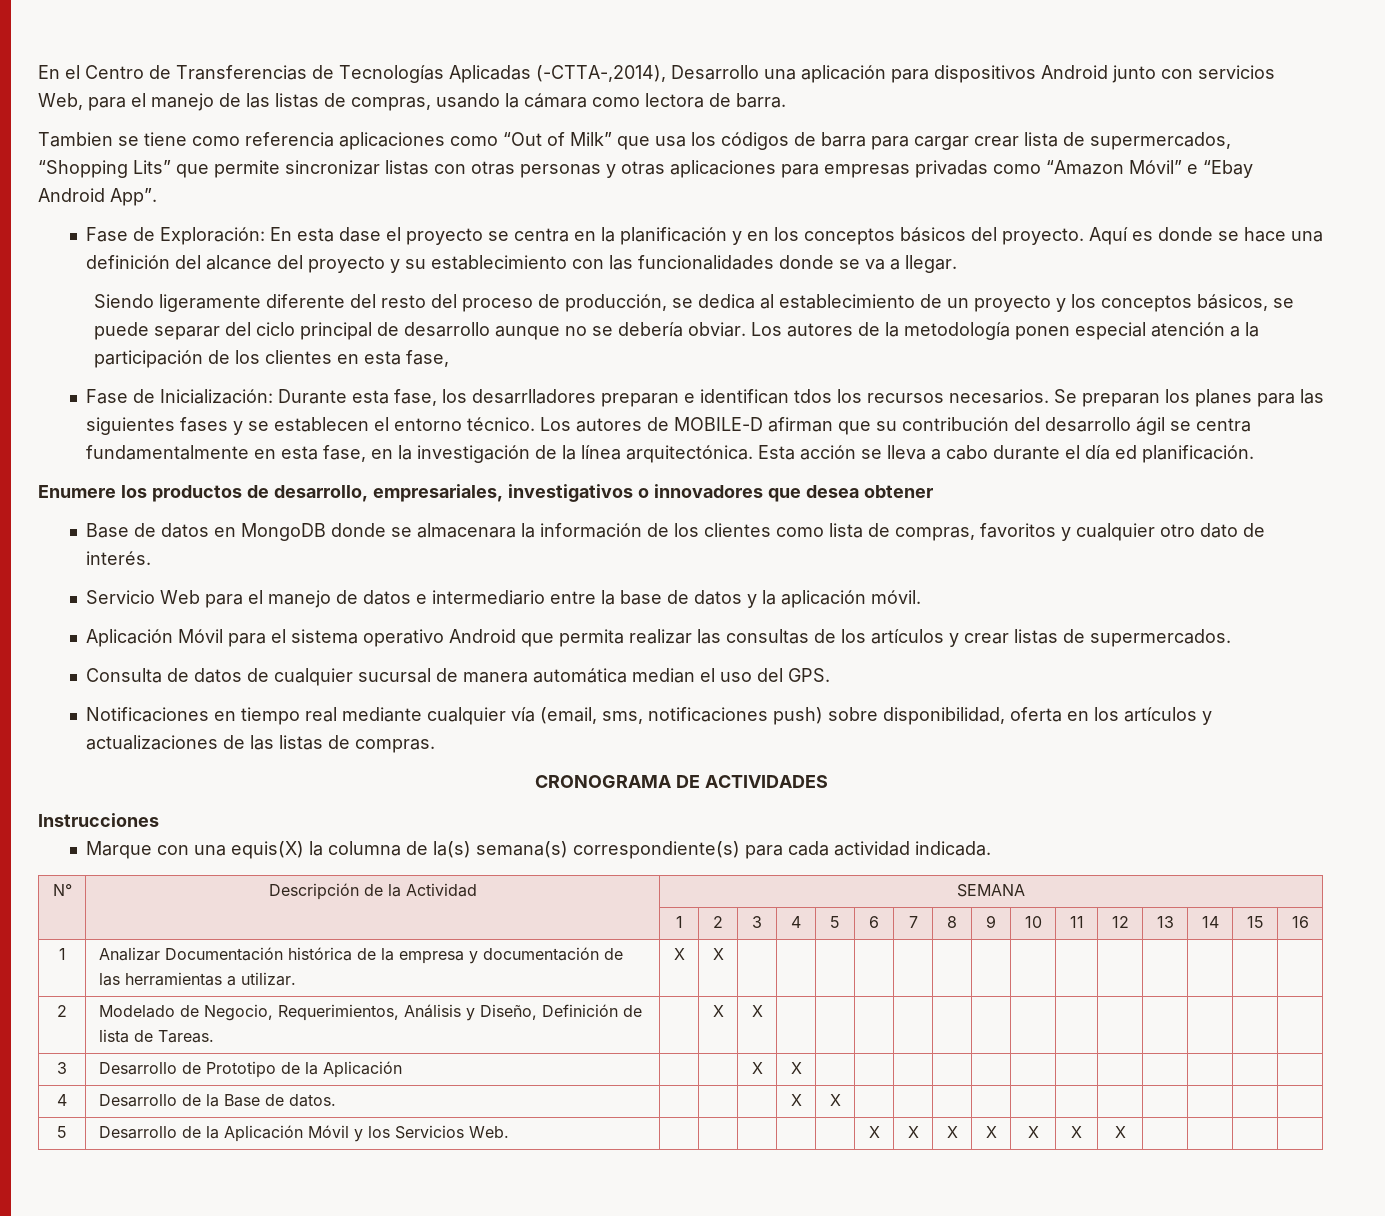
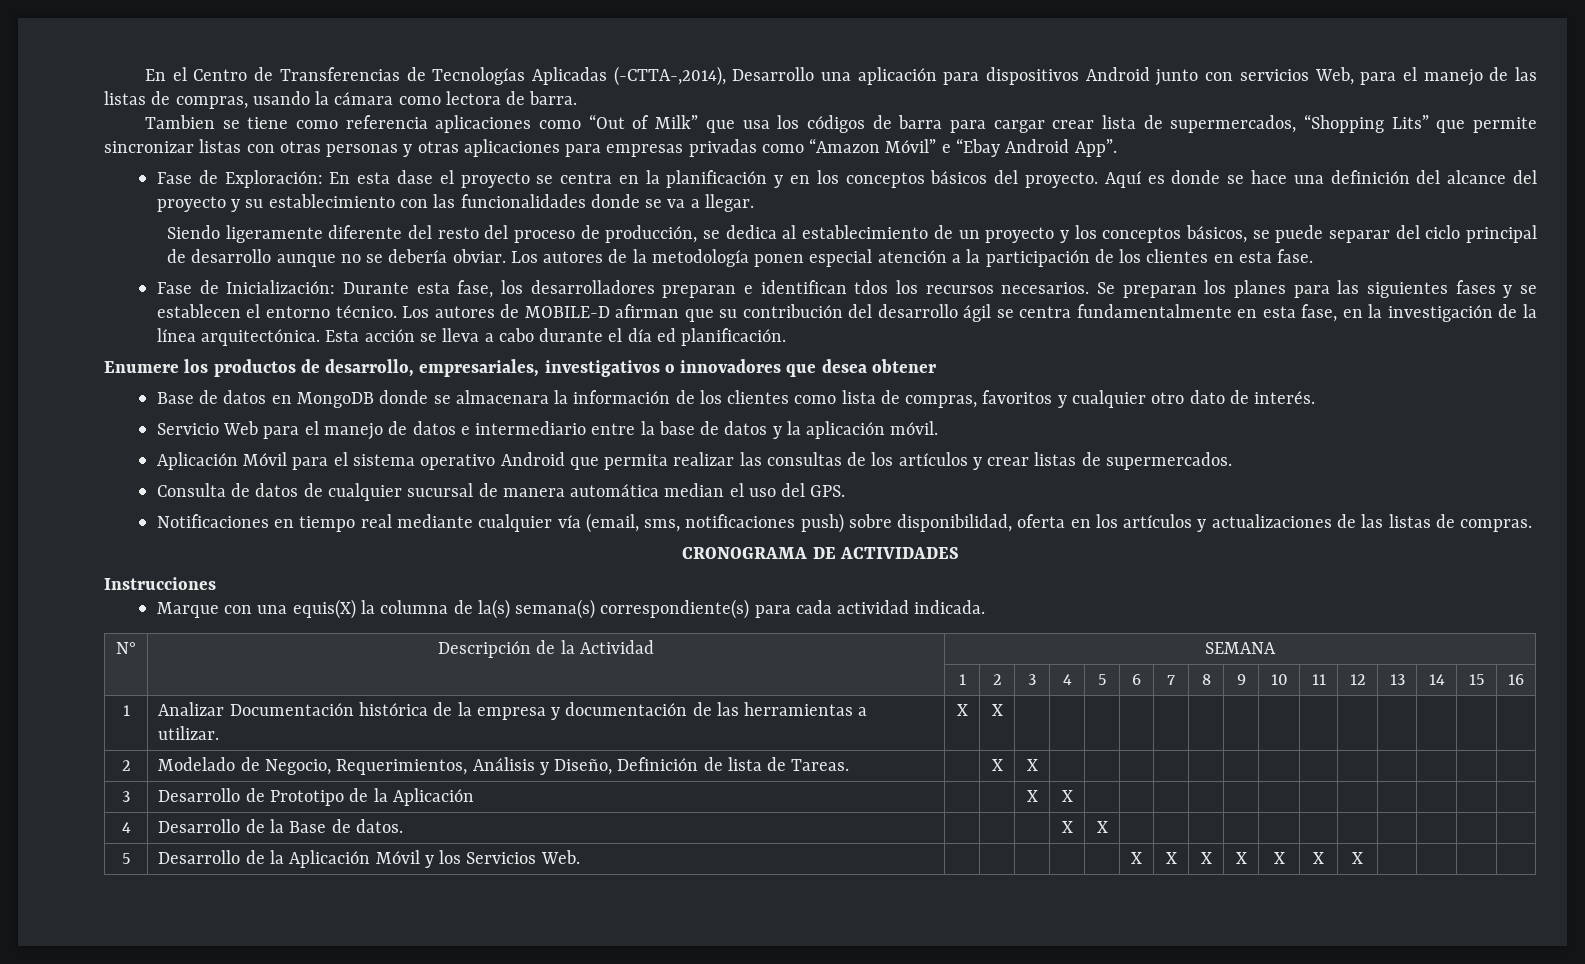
- Los autores de la metodología ponen especial atención a la participación de los clientes en esta fase,
+ Los autores de la metodología ponen especial atención a la participación de los clientes en esta fase.
- Fase de Inicialización: Durante esta fase, los desarrlladores preparan e identifican tdos los recursos necesarios.
+ Fase de Inicialización: Durante esta fase, los desarrolladores preparan e identifican tdos los recursos necesarios.

